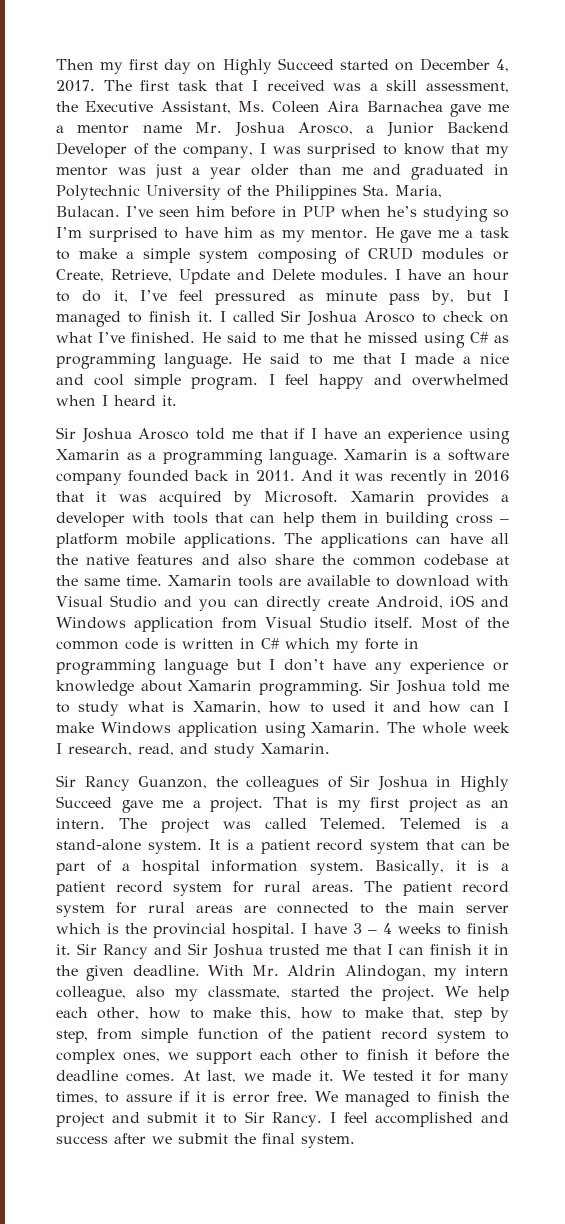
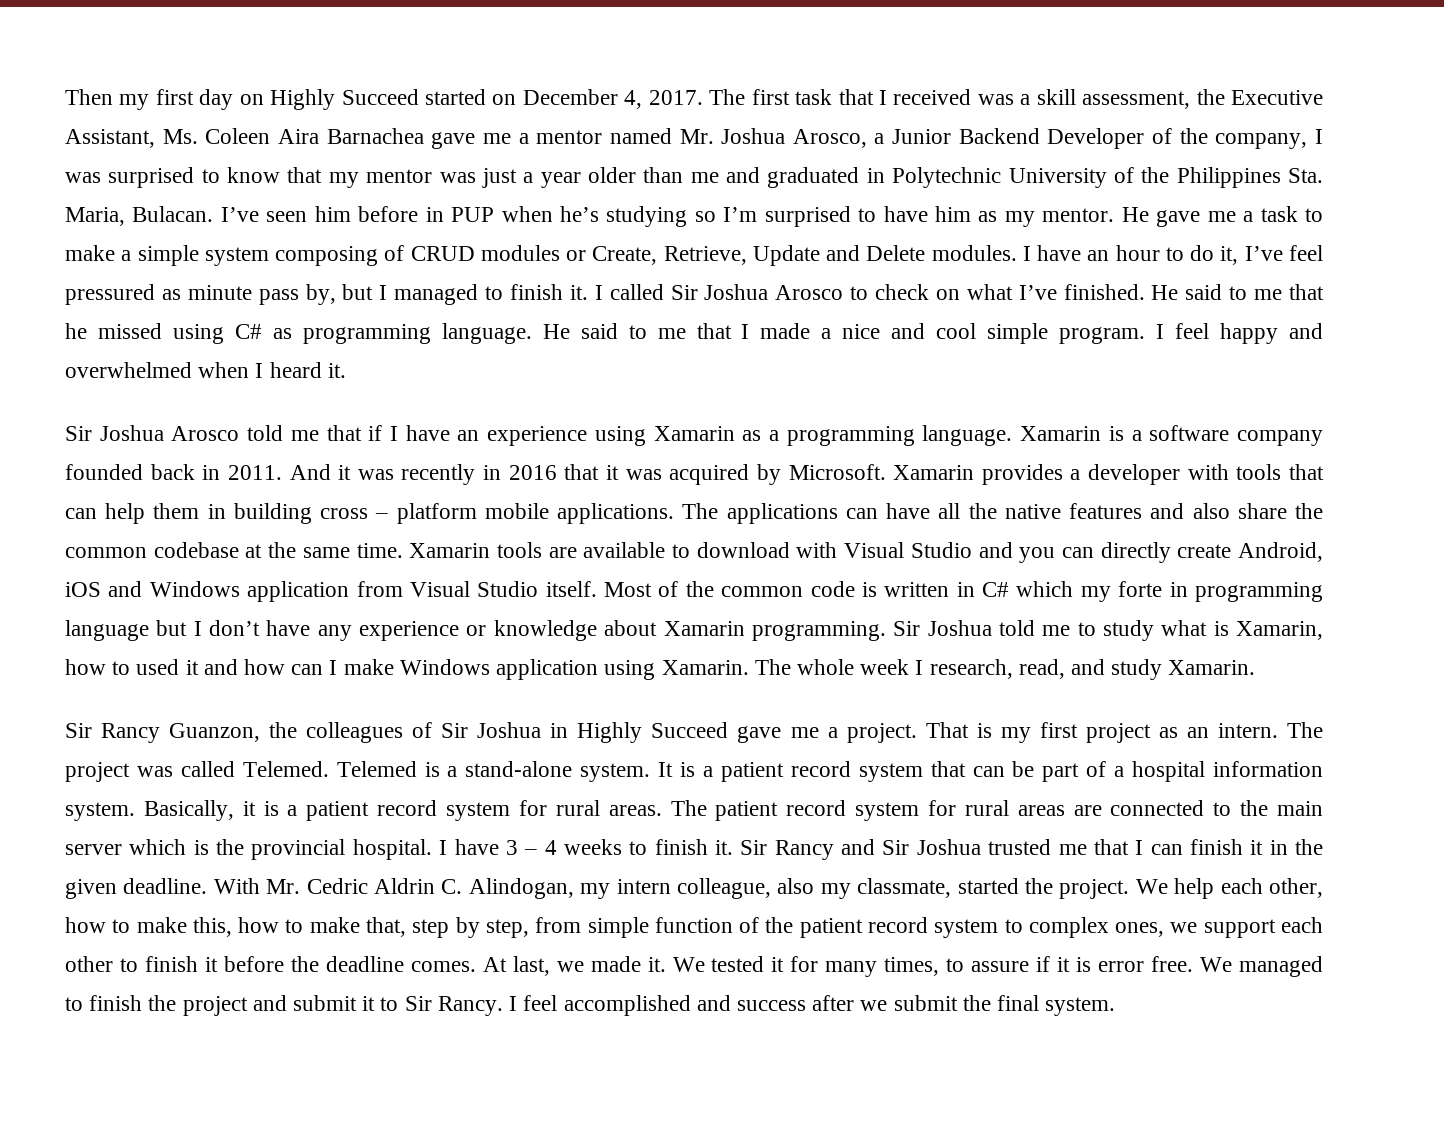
- The first task that I received was a skill assessment, the Executive Assistant, Ms. Coleen Aira Barnachea gave me a mentor name Mr. Joshua Arosco, a Junior Backend Developer of the company, I was surprised to know that my mentor was just a year older than me and graduated in Polytechnic University of the Philippines Sta. Maria, Bulacan.
+ The first task that I received was a skill assessment, the Executive Assistant, Ms. Coleen Aira Barnachea gave me a mentor named Mr. Joshua Arosco, a Junior Backend Developer of the company, I was surprised to know that my mentor was just a year older than me and graduated in Polytechnic University of the Philippines Sta. Maria, Bulacan.
- With Mr. Aldrin Alindogan, my intern colleague, also my classmate, started the project.
+ With Mr. Cedric Aldrin C. Alindogan, my intern colleague, also my classmate, started the project.

